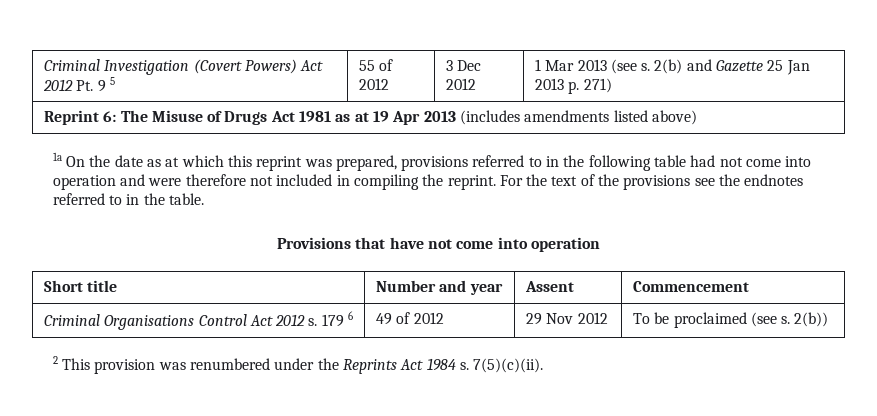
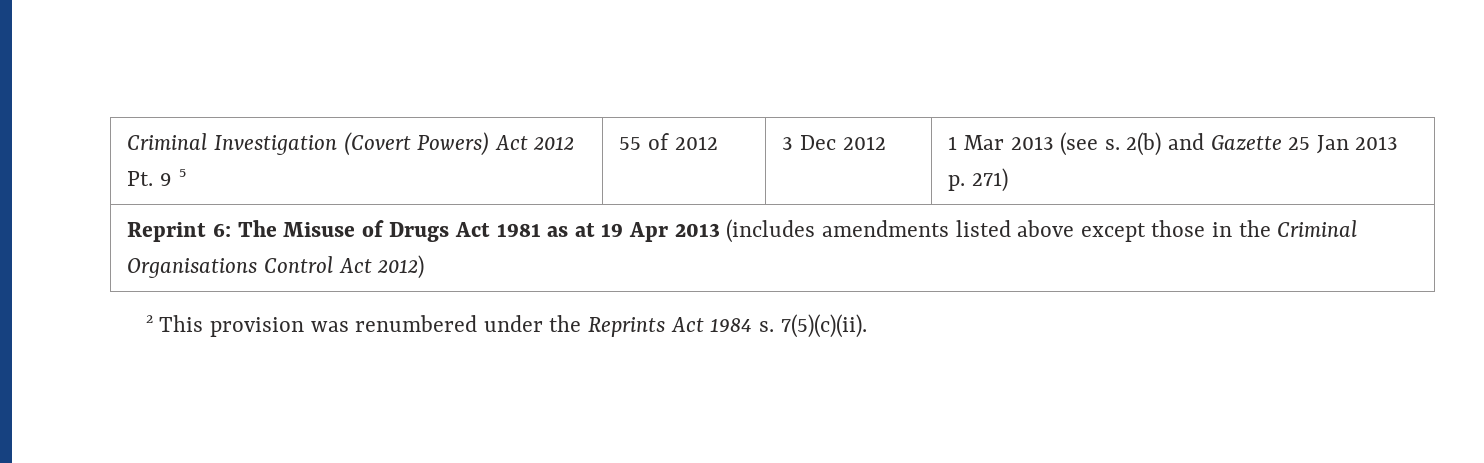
- Reprint 6: The Misuse of Drugs Act 1981 as at 19 Apr 2013 (includes amendments listed above)
- 1a On the date as at which this reprint was prepared, provisions referred to in the following table had not come into operation and were therefore not included in compiling the reprint. For the text of the provisions see the endnotes referred to in the table.
- Provisions that have not come into operation
- Short title | Number and year | Assent | Commencement
- Criminal Organisations Control Act 2012 s. 179 6 | 49 of 2012 | 29 Nov 2012 | To be proclaimed (see s. 2(b))
+ Reprint 6: The Misuse of Drugs Act 1981 as at 19 Apr 2013 (includes amendments listed above except those in the Criminal Organisations Control Act 2012)

